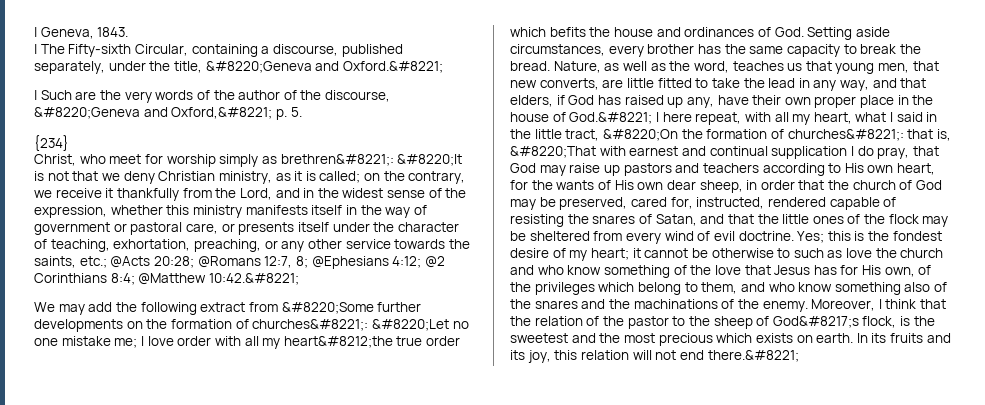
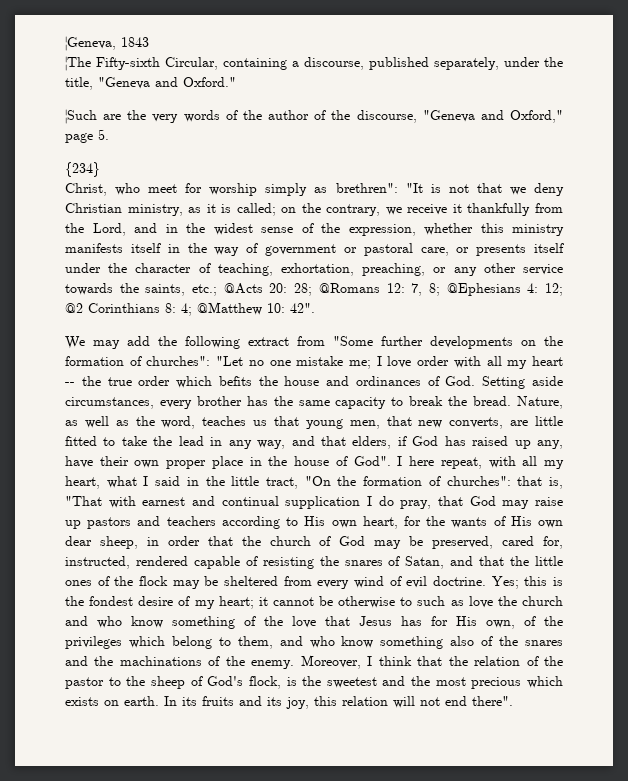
- | Geneva, 1843.
- | The Fifty-sixth Circular, containing a discourse, published separately, under the title, &#8220;Geneva and Oxford.&#8221;
- | Such are the very words of the author of the discourse, &#8220;Geneva and Oxford,&#8221; p. 5.
+ ¦Geneva, 1843
+ ¦The Fifty-sixth Circular, containing a discourse, published separately, under the title, "Geneva and Oxford."
+ ¦Such are the very words of the author of the discourse, "Geneva and Oxford," page 5.
- Christ, who meet for worship simply as brethren&#8221;: &#8220;It is not that we deny Christian ministry, as it is called;
+ Christ, who meet for worship simply as brethren": "It is not that we deny Christian ministry, as it is called;
- @Acts 20:28; @Romans 12:7, 8; @Ephesians 4:12; @2 Corinthians 8:4; @Matthew 10:42.&#8221;
+ @Acts 20: 28; @Romans 12: 7, 8; @Ephesians 4: 12; @2 Corinthians 8: 4; @Matthew 10: 42".
- We may add the following extract from &#8220;Some further developments on the formation of churches&#8221;: &#8220;Let no one mistake me; I love order with all my heart&#8212;the true order which befits the house and ordinances of God. Setting aside circumstances, every brother has the same capacity to break the bread.
+ We may add the following extract from "Some further developments on the formation of churches": "Let no one mistake me; I love order with all my heart -- the true order which befits the house and ordinances of God. Setting aside circumstances, every brother has the same capacity to break the bread.
- Nature, as well as the word, teaches us that young men, that new converts, are little fitted to take the lead in any way, and that elders, if God has raised up any, have their own proper place in the house of God.&#8221;
+ Nature, as well as the word, teaches us that young men, that new converts, are little fitted to take the lead in any way, and that elders, if God has raised up any, have their own proper place in the house of God".
- I here repeat, with all my heart, what I said in the little tract, &#8220;On the formation of churches&#8221;:
+ I here repeat, with all my heart, what I said in the little tract, "On the formation of churches":
- that is, &#8220;That with earnest and continual supplication I do pray, that God may raise up pastors and teachers according to His own heart, for the wants of His own dear sheep, in order that the church of God may be preserved, cared for, instructed, rendered capable of resisting the snares of Satan, and that the little ones of the flock may be sheltered from every wind of evil doctrine.
+ that is, "That with earnest and continual supplication I do pray, that God may raise up pastors and teachers according to His own heart, for the wants of His own dear sheep, in order that the church of God may be preserved, cared for, instructed, rendered capable of resisting the snares of Satan, and that the little ones of the flock may be sheltered from every wind of evil doctrine.
- Moreover, I think that the relation of the pastor to the sheep of God&#8217;s flock, is the sweetest and the most precious which exists on earth.
+ Moreover, I think that the relation of the pastor to the sheep of God's flock, is the sweetest and the most precious which exists on earth.
- In its fruits and its joy, this relation will not end there.&#8221;
+ In its fruits and its joy, this relation will not end there".

